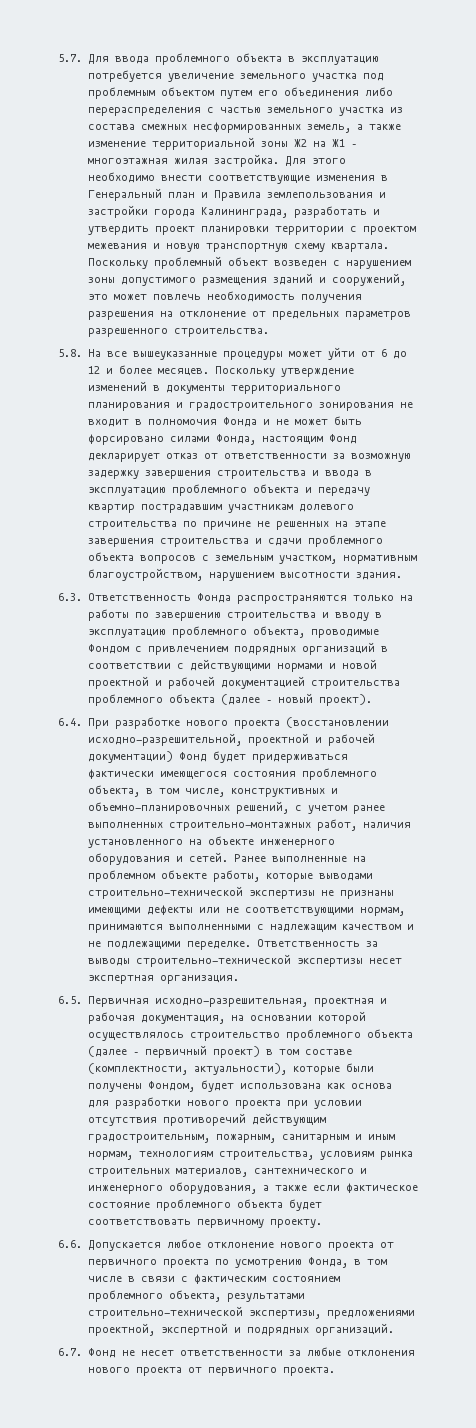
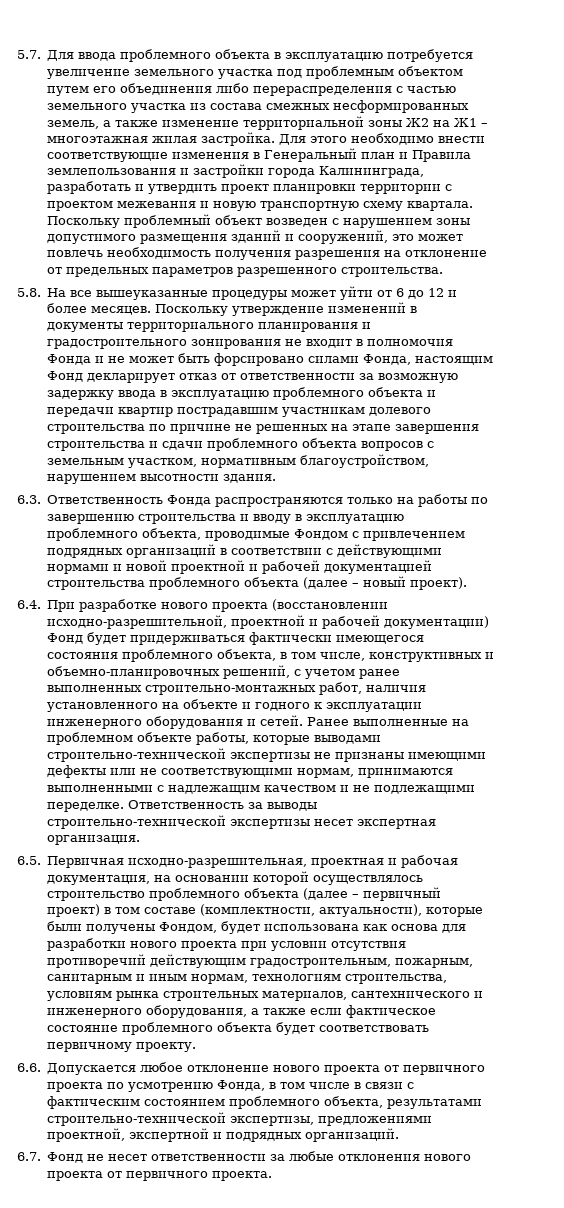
- Поскольку утверждение изменений в документы территориального планирования и градостроительного зонирования не входит в полномочия Фонда и не может быть форсировано силами Фонда, настоящим Фонд декларирует отказ от ответственности за возможную задержку завершения строительства и ввода в эксплуатацию проблемного объекта и передачу квартир пострадавшим участникам долевого строительства по причине не решенных на этапе завершения строительства и сдачи проблемного объекта вопросов с земельным участком, нормативным благоустройством, нарушением высотности здания.
+ Поскольку утверждение изменений в документы территориального планирования и градостроительного зонирования не входит в полномочия Фонда и не может быть форсировано силами Фонда, настоящим Фонд декларирует отказ от ответственности за возможную задержку ввода в эксплуатацию проблемного объекта и передачи квартир пострадавшим участникам долевого строительства по причине не решенных на этапе завершения строительства и сдачи проблемного объекта вопросов с земельным участком, нормативным благоустройством, нарушением высотности здания.
- 6.4. При разработке нового проекта (восстановлении исходно-разрешительной, проектной и рабочей документации) Фонд будет придерживаться фактически имеющегося состояния проблемного объекта, в том числе, конструктивных и объемно-планировочных решений, с учетом ранее выполненных строительно-монтажных работ, наличия установленного на объекте инженерного оборудования и сетей.
+ 6.4. При разработке нового проекта (восстановлении исходно-разрешительной, проектной и рабочей документации) Фонд будет придерживаться фактически имеющегося состояния проблемного объекта, в том числе, конструктивных и объемно-планировочных решений, с учетом ранее выполненных строительно-монтажных работ, наличия установленного на объекте и годного к эксплуатации инженерного оборудования и сетей.

